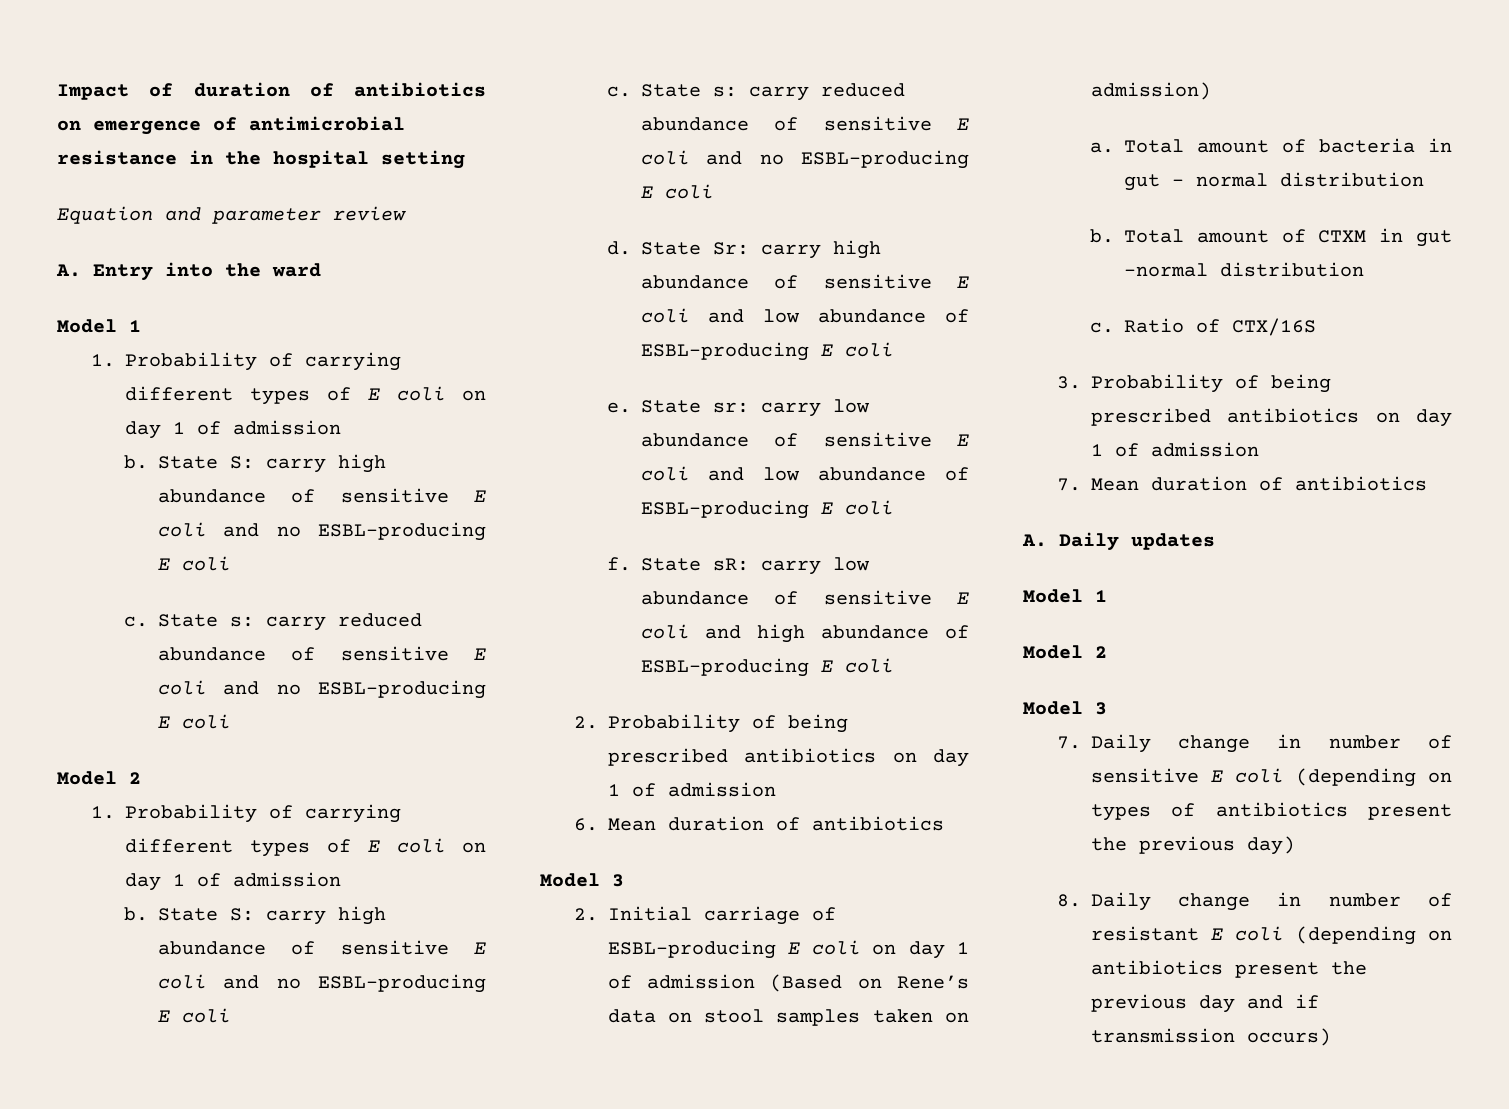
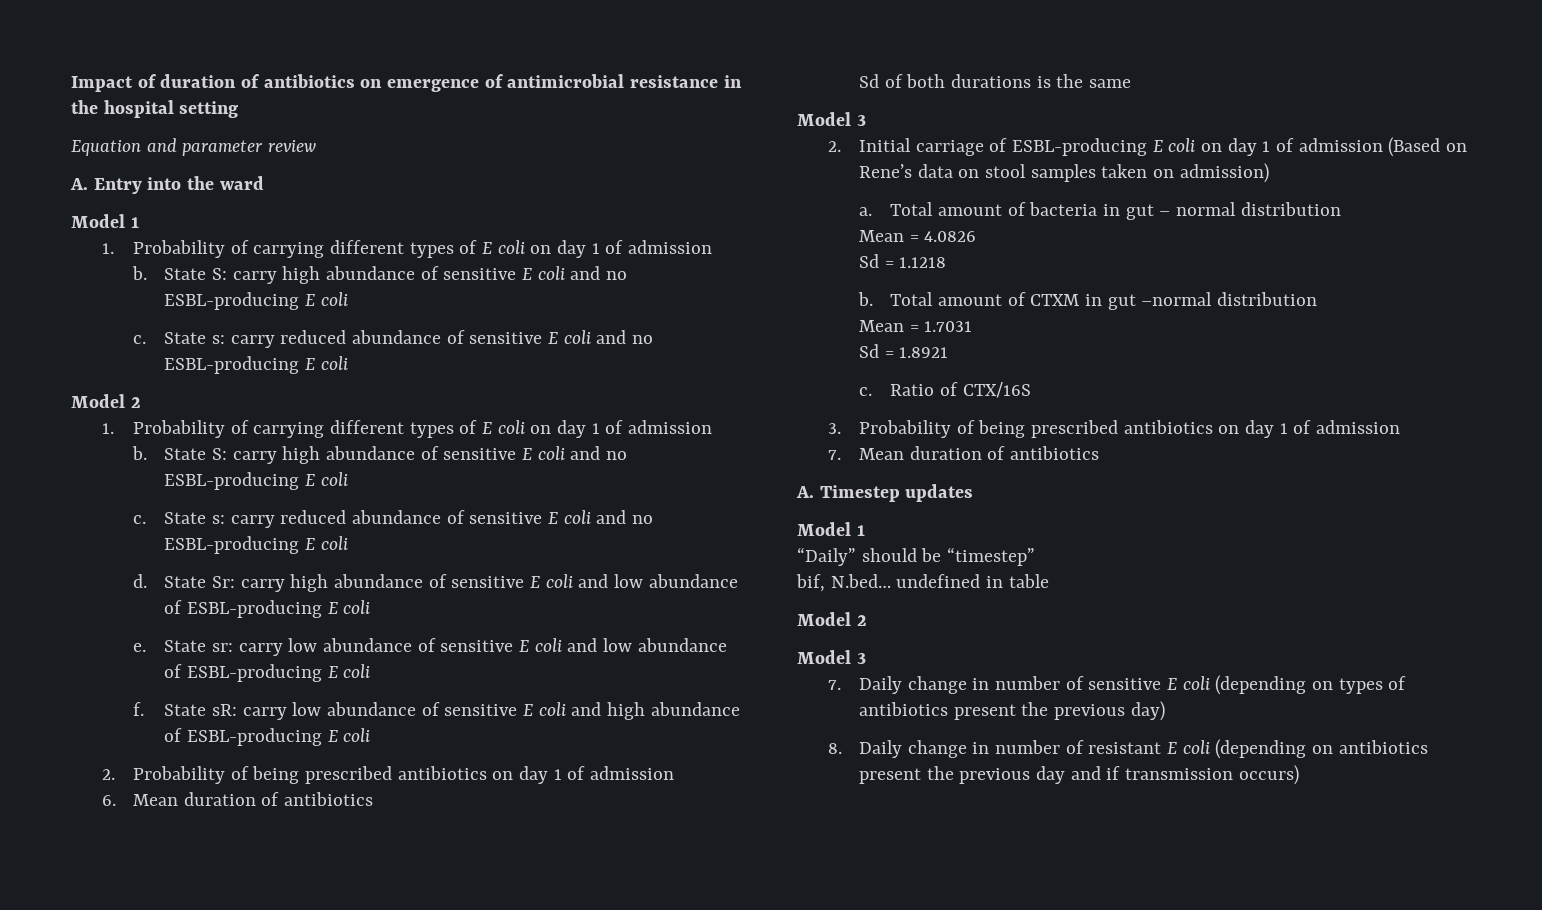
+ Sd of both durations is the same
+ Mean = 4.0826
+ Sd = 1.1218
+ Mean = 1.7031
+ Sd = 1.8921
- A. Daily updates
+ A. Timestep updates
+ “Daily” should be “timestep”
+ bif, N.bed… undefined in table

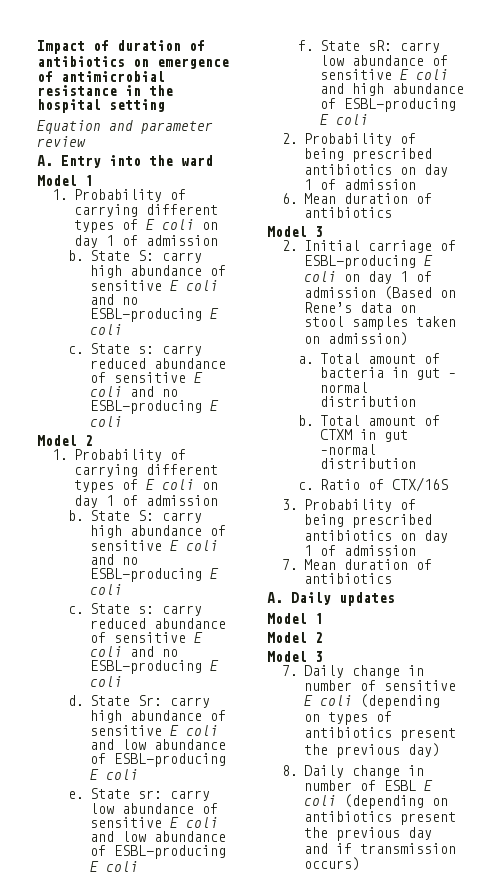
- Sd of both durations is the same
- Mean = 4.0826
- Sd = 1.1218
- Mean = 1.7031
- Sd = 1.8921
- A. Timestep updates
+ A. Daily updates
- “Daily” should be “timestep”
- bif, N.bed… undefined in table
- 8. Daily change in number of resistant E coli (depending on antibiotics present the previous day and if transmission occurs)
+ 8. Daily change in number of ESBL E coli (depending on antibiotics present the previous day and if transmission occurs)

